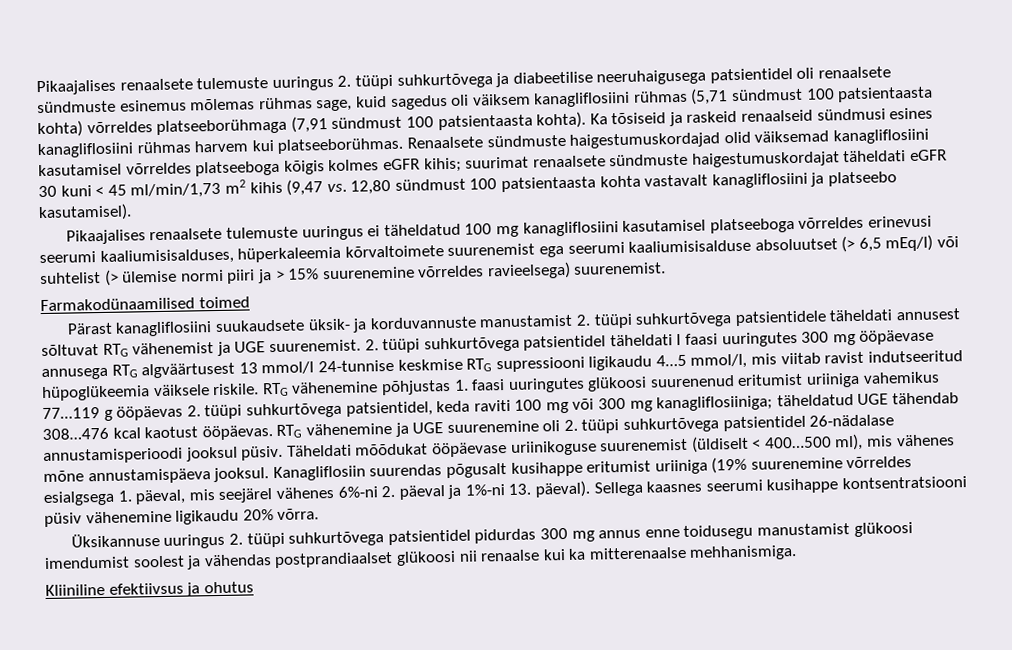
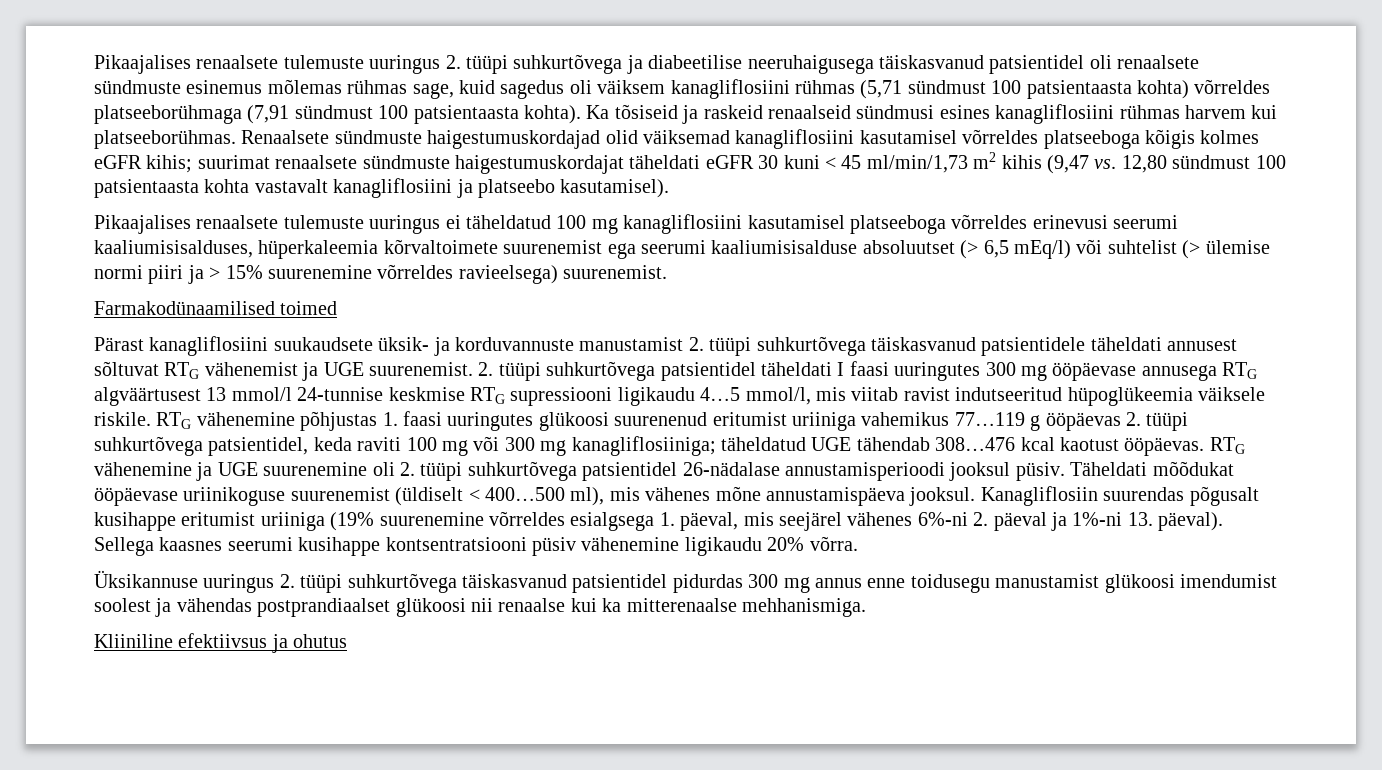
- Pikaajalises renaalsete tulemuste uuringus 2. tüüpi suhkurtõvega ja diabeetilise neeruhaigusega patsientidel oli renaalsete sündmuste esinemus mõlemas rühmas sage, kuid sagedus oli väiksem kanagliflosiini rühmas (5,71 sündmust 100 patsientaasta kohta) võrreldes platseeborühmaga (7,91 sündmust 100 patsientaasta kohta).
+ Pikaajalises renaalsete tulemuste uuringus 2. tüüpi suhkurtõvega ja diabeetilise neeruhaigusega täiskasvanud patsientidel oli renaalsete sündmuste esinemus mõlemas rühmas sage, kuid sagedus oli väiksem kanagliflosiini rühmas (5,71 sündmust 100 patsientaasta kohta) võrreldes platseeborühmaga (7,91 sündmust 100 patsientaasta kohta).
- Pärast kanagliflosiini suukaudsete üksik- ja korduvannuste manustamist 2. tüüpi suhkurtõvega patsientidele täheldati annusest sõltuvat RTG vähenemist ja UGE suurenemist.
+ Pärast kanagliflosiini suukaudsete üksik- ja korduvannuste manustamist 2. tüüpi suhkurtõvega täiskasvanud patsientidele täheldati annusest sõltuvat RTG vähenemist ja UGE suurenemist.
- Üksikannuse uuringus 2. tüüpi suhkurtõvega patsientidel pidurdas 300 mg annus enne toidusegu manustamist glükoosi imendumist soolest ja vähendas postprandiaalset glükoosi nii renaalse kui ka mitterenaalse mehhanismiga.
+ Üksikannuse uuringus 2. tüüpi suhkurtõvega täiskasvanud patsientidel pidurdas 300 mg annus enne toidusegu manustamist glükoosi imendumist soolest ja vähendas postprandiaalset glükoosi nii renaalse kui ka mitterenaalse mehhanismiga.

